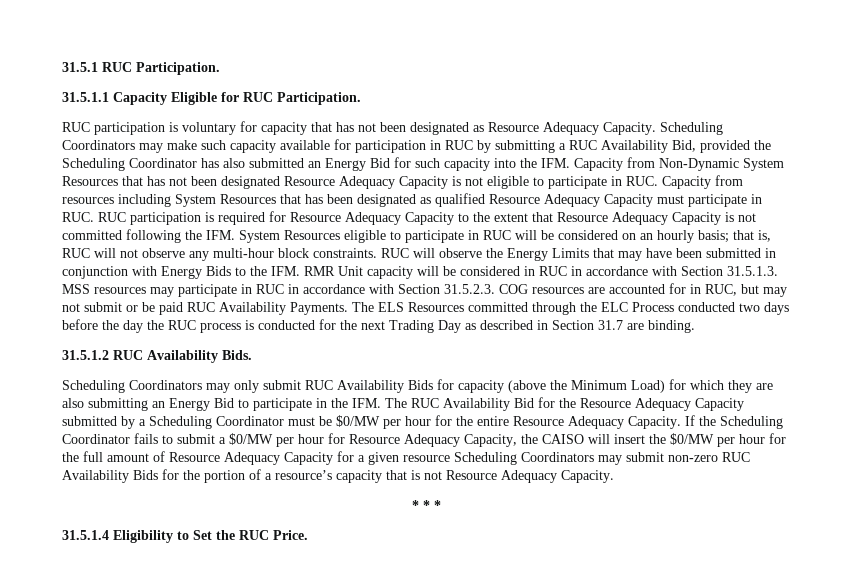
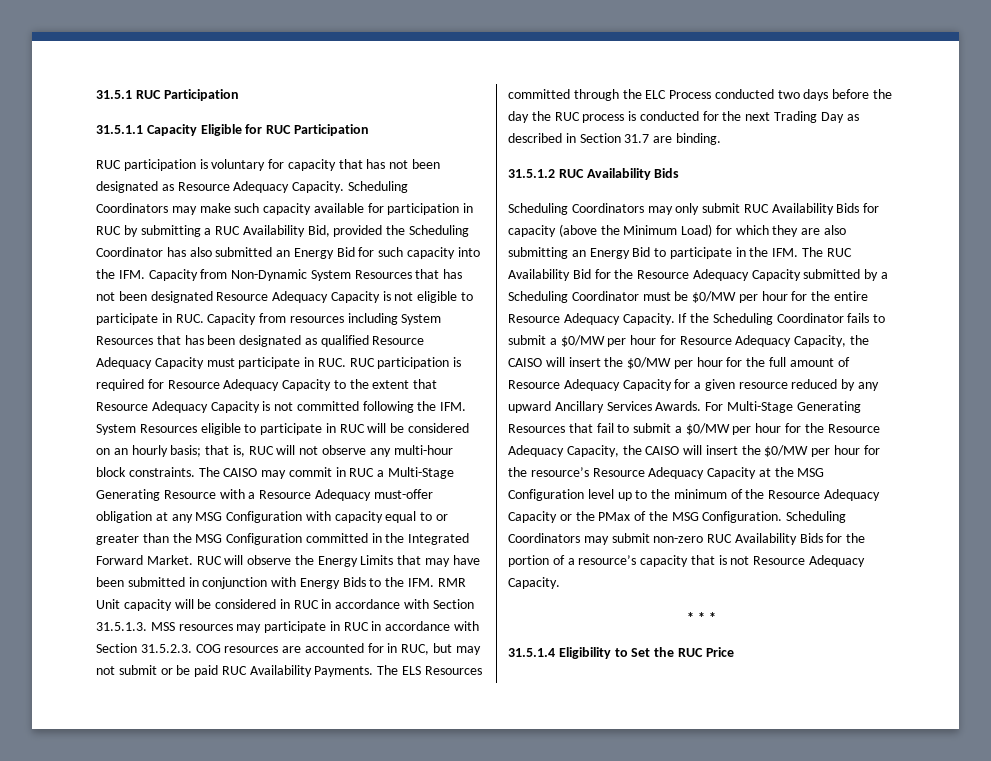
- 31.5.1 RUC Participation.
+ 31.5.1 RUC Participation
- 31.5.1.1 Capacity Eligible for RUC Participation.
+ 31.5.1.1 Capacity Eligible for RUC Participation
+ The CAISO may commit in RUC a Multi-Stage Generating Resource with a Resource Adequacy must-offer obligation at any MSG Configuration with capacity equal to or greater than the MSG Configuration committed in the Integrated Forward Market.
- 31.5.1.2 RUC Availability Bids.
+ 31.5.1.2 RUC Availability Bids
- If the Scheduling Coordinator fails to submit a $0/MW per hour for Resource Adequacy Capacity, the CAISO will insert the $0/MW per hour for the full amount of Resource Adequacy Capacity for a given resource Scheduling Coordinators may submit non-zero RUC Availability Bids for the portion of a resource’s capacity that is not Resource Adequacy Capacity.
+ If the Scheduling Coordinator fails to submit a $0/MW per hour for Resource Adequacy Capacity, the CAISO will insert the $0/MW per hour for the full amount of Resource Adequacy Capacity for a given resource reduced by any upward Ancillary Services Awards. For Multi-Stage Generating Resources that fail to submit a $0/MW per hour for the Resource Adequacy Capacity, the CAISO will insert the $0/MW per hour for the resource’s Resource Adequacy Capacity at the MSG Configuration level up to the minimum of the Resource Adequacy Capacity or the PMax of the MSG Configuration. Scheduling Coordinators may submit non-zero RUC Availability Bids for the portion of a resource’s capacity that is not Resource Adequacy Capacity.
- 31.5.1.4 Eligibility to Set the RUC Price.
+ 31.5.1.4 Eligibility to Set the RUC Price

